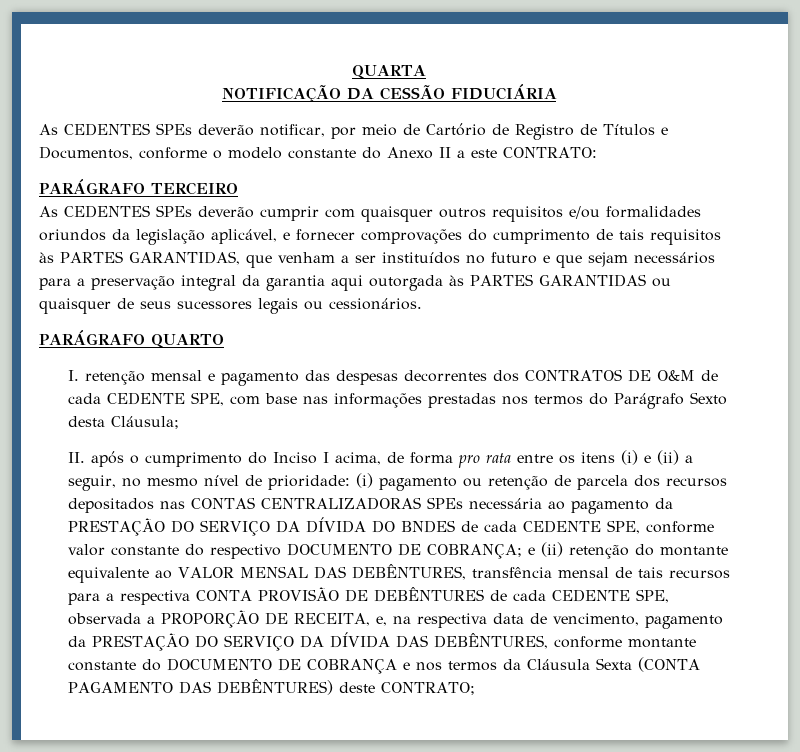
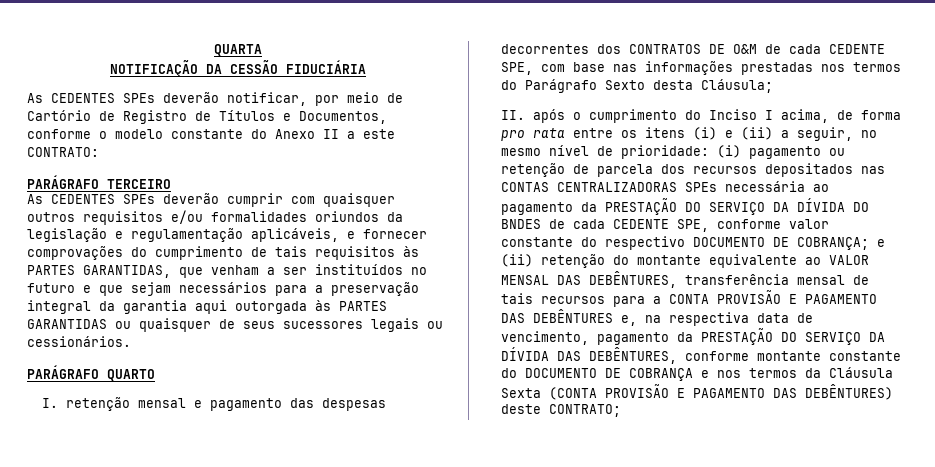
- As CEDENTES SPEs deverão cumprir com quaisquer outros requisitos e/ou formalidades oriundos da legislação aplicável, e fornecer comprovações do cumprimento de tais requisitos às PARTES GARANTIDAS, que venham a ser instituídos no futuro e que sejam necessários para a preservação integral da garantia aqui outorgada às PARTES GARANTIDAS ou quaisquer de seus sucessores legais ou cessionários.
+ As CEDENTES SPEs deverão cumprir com quaisquer outros requisitos e/ou formalidades oriundos da legislação e regulamentação aplicáveis, e fornecer comprovações do cumprimento de tais requisitos às PARTES GARANTIDAS, que venham a ser instituídos no futuro e que sejam necessários para a preservação integral da garantia aqui outorgada às PARTES GARANTIDAS ou quaisquer de seus sucessores legais ou cessionários.
- e (ii) retenção do montante equivalente ao VALOR MENSAL DAS DEBÊNTURES, transfência mensal de tais recursos para a respectiva CONTA PROVISÃO DE DEBÊNTURES de cada CEDENTE SPE, observada a PROPORÇÃO DE RECEITA, e, na respectiva data de vencimento, pagamento da PRESTAÇÃO DO SERVIÇO DA DÍVIDA DAS DEBÊNTURES, conforme montante constante do DOCUMENTO DE COBRANÇA e nos termos da Cláusula Sexta (CONTA PAGAMENTO DAS DEBÊNTURES) deste CONTRATO;
+ e (ii) retenção do montante equivalente ao VALOR MENSAL DAS DEBÊNTURES, transferência mensal de tais recursos para a CONTA PROVISÃO E PAGAMENTO DAS DEBÊNTURES e, na respectiva data de vencimento, pagamento da PRESTAÇÃO DO SERVIÇO DA DÍVIDA DAS DEBÊNTURES, conforme montante constante do DOCUMENTO DE COBRANÇA e nos termos da Cláusula Sexta (CONTA PROVISÃO E PAGAMENTO DAS DEBÊNTURES) deste CONTRATO;

